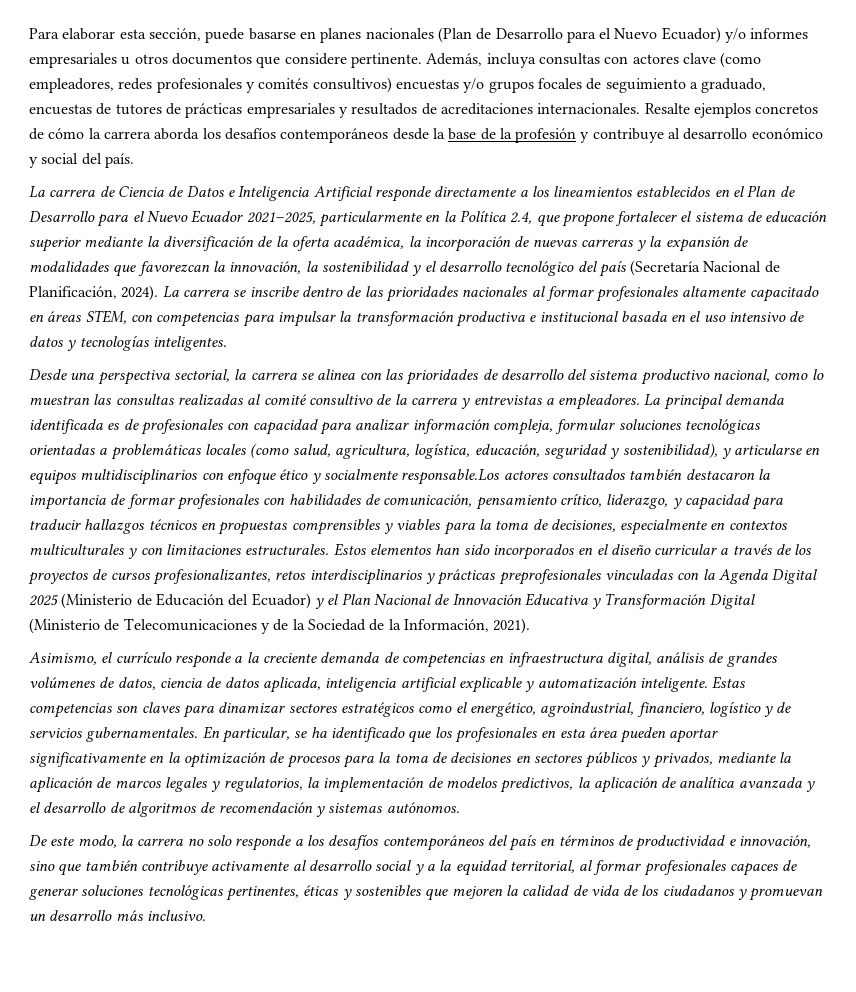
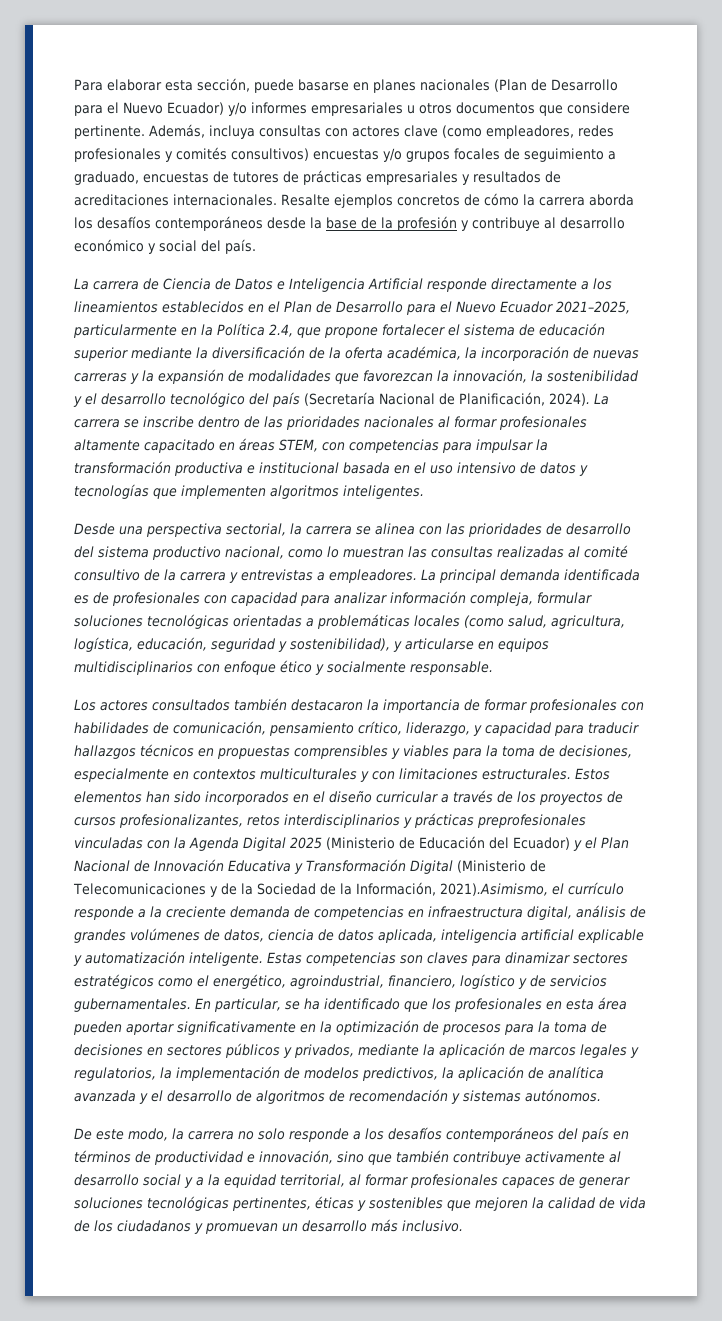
- La carrera se inscribe dentro de las prioridades nacionales al formar profesionales altamente capacitado en áreas STEM, con competencias para impulsar la transformación productiva e institucional basada en el uso intensivo de datos y tecnologías inteligentes.
+ La carrera se inscribe dentro de las prioridades nacionales al formar profesionales altamente capacitado en áreas STEM, con competencias para impulsar la transformación productiva e institucional basada en el uso intensivo de datos y tecnologías que implementen algoritmos inteligentes.
- La principal demanda identificada es de profesionales con capacidad para analizar información compleja, formular soluciones tecnológicas orientadas a problemáticas locales (como salud, agricultura, logística, educación, seguridad y sostenibilidad), y articularse en equipos multidisciplinarios con enfoque ético y socialmente responsable.Los actores consultados también destacaron la importancia de formar profesionales con habilidades de comunicación, pensamiento crítico, liderazgo, y capacidad para traducir hallazgos técnicos en propuestas comprensibles y viables para la toma de decisiones, especialmente en contextos multiculturales y con limitaciones estructurales.
+ La principal demanda identificada es de profesionales con capacidad para analizar información compleja, formular soluciones tecnológicas orientadas a problemáticas locales (como salud, agricultura, logística, educación, seguridad y sostenibilidad), y articularse en equipos multidisciplinarios con enfoque ético y socialmente responsable.
+ Los actores consultados también destacaron la importancia de formar profesionales con habilidades de comunicación, pensamiento crítico, liderazgo, y capacidad para traducir hallazgos técnicos en propuestas comprensibles y viables para la toma de decisiones, especialmente en contextos multiculturales y con limitaciones estructurales.
- Estos elementos han sido incorporados en el diseño curricular a través de los proyectos de cursos profesionalizantes, retos interdisciplinarios y prácticas preprofesionales vinculadas con la Agenda Digital 2025 (Ministerio de Educación del Ecuador) y el Plan Nacional de Innovación Educativa y Transformación Digital (Ministerio de Telecomunicaciones y de la Sociedad de la Información, 2021).
- Asimismo, el currículo responde a la creciente demanda de competencias en infraestructura digital, análisis de grandes volúmenes de datos, ciencia de datos aplicada, inteligencia artificial explicable y automatización inteligente.
+ Estos elementos han sido incorporados en el diseño curricular a través de los proyectos de cursos profesionalizantes, retos interdisciplinarios y prácticas preprofesionales vinculadas con la Agenda Digital 2025 (Ministerio de Educación del Ecuador) y el Plan Nacional de Innovación Educativa y Transformación Digital (Ministerio de Telecomunicaciones y de la Sociedad de la Información, 2021).Asimismo, el currículo responde a la creciente demanda de competencias en infraestructura digital, análisis de grandes volúmenes de datos, ciencia de datos aplicada, inteligencia artificial explicable y automatización inteligente.

